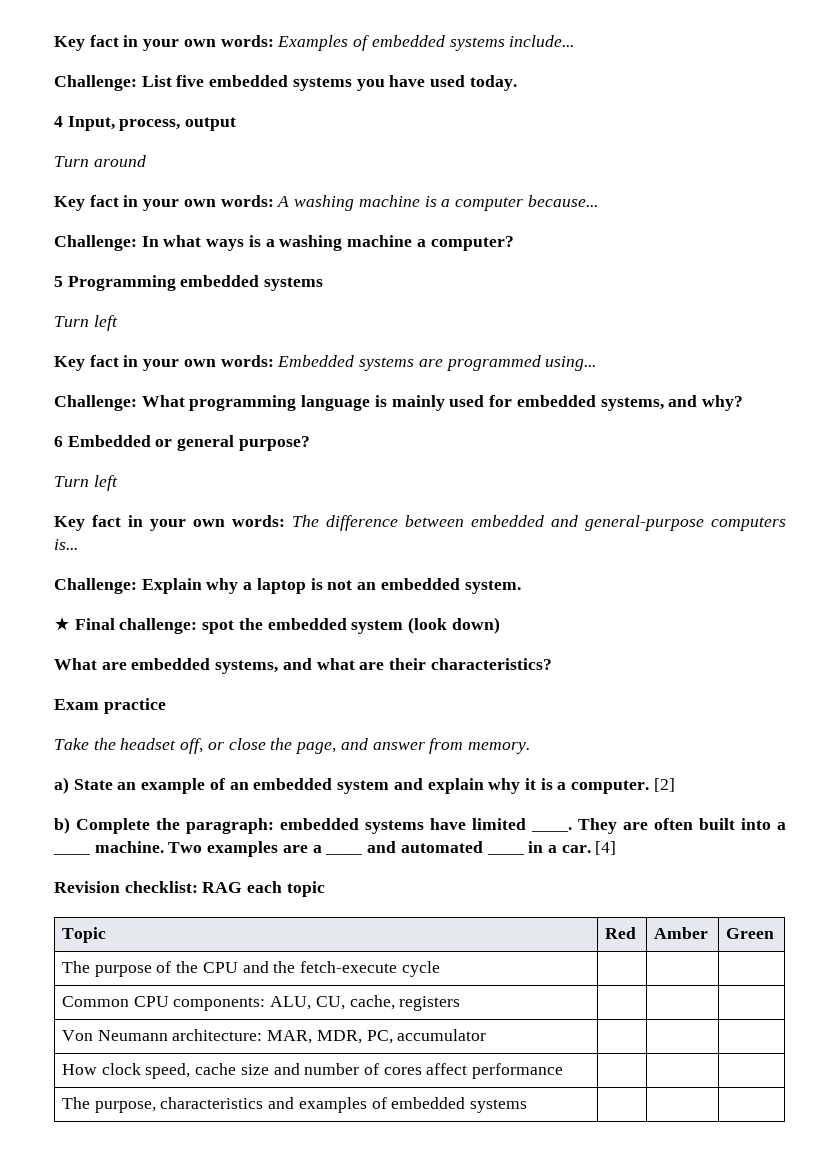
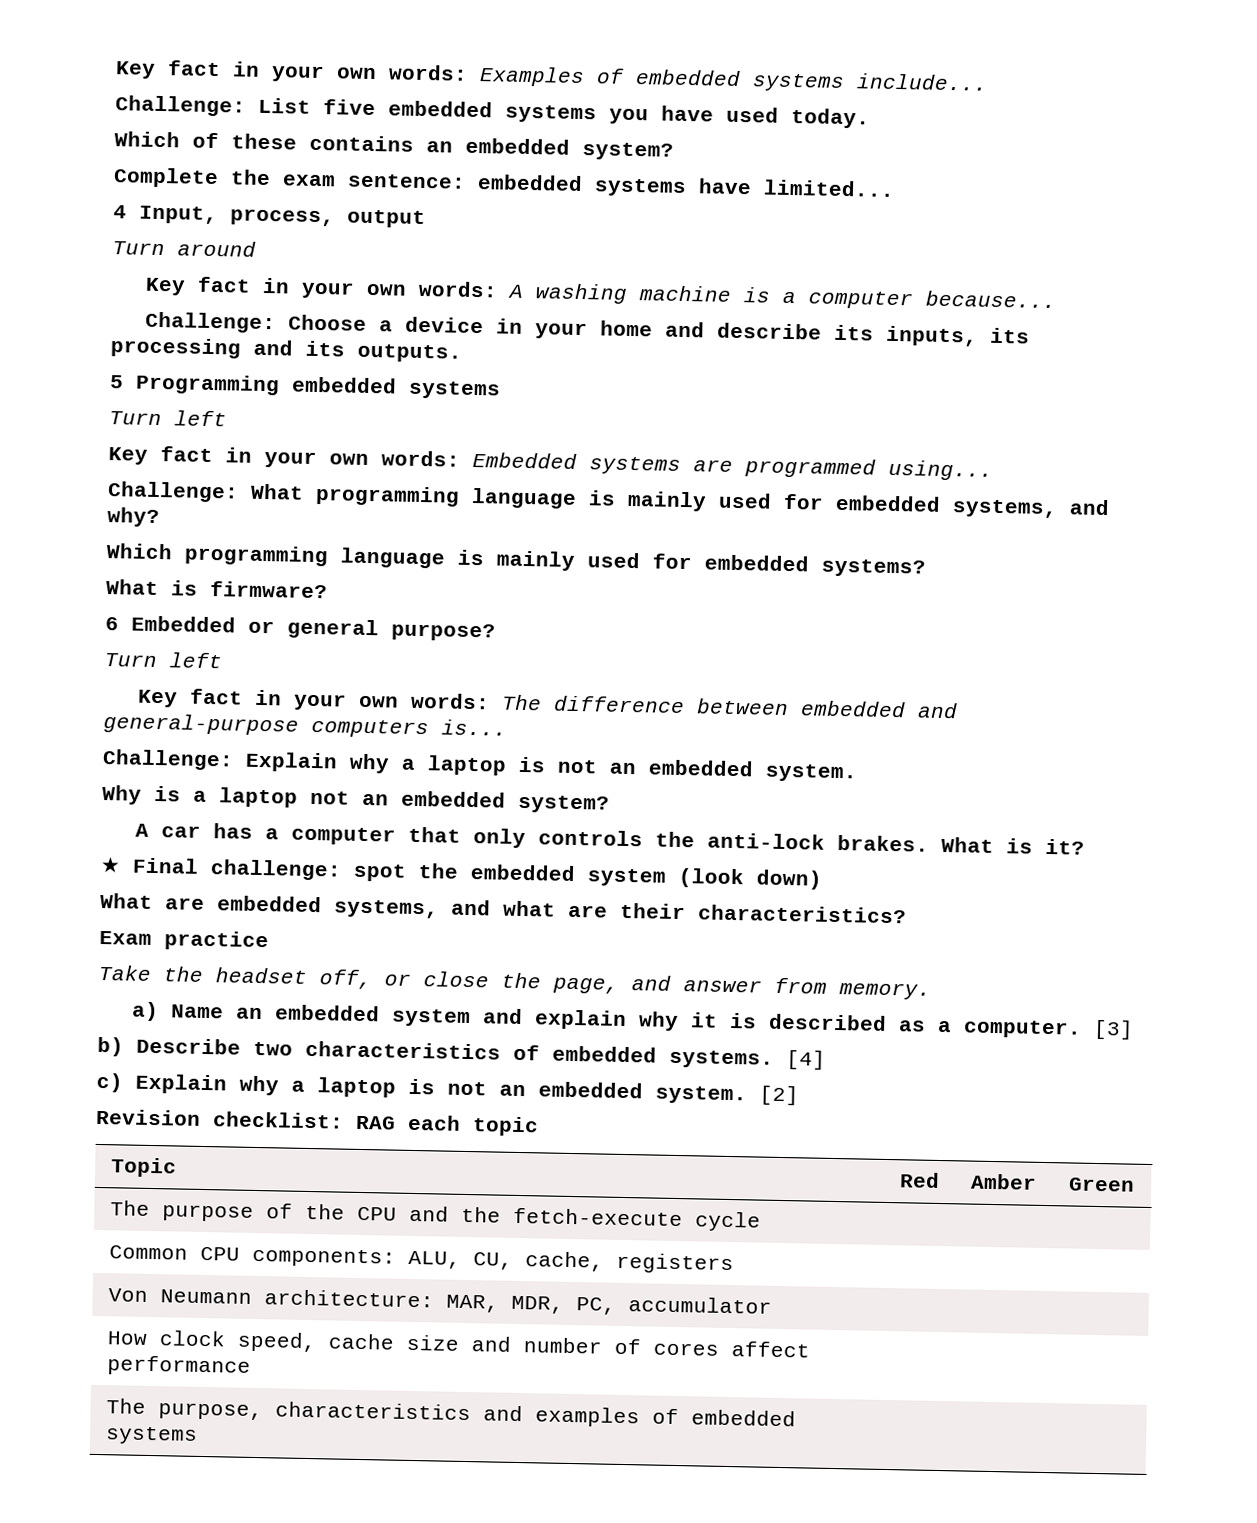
+ Which of these contains an embedded system?
+ Complete the exam sentence: embedded systems have limited...
- Challenge: In what ways is a washing machine a computer?
+ Challenge: Choose a device in your home and describe its inputs, its processing and its outputs.
+ Which programming language is mainly used for embedded systems?
+ What is firmware?
+ Why is a laptop not an embedded system?
+ A car has a computer that only controls the anti-lock brakes. What is it?
- a) State an example of an embedded system and explain why it is a computer.
+ a) Name an embedded system and explain why it is described as a computer.
- [2]
+ [3]
- b) Complete the paragraph: embedded systems have limited ____. They are often built into a ____ machine. Two examples are a ____ and automated ____ in a car. [4]
+ b) Describe two characteristics of embedded systems. [4]
+ c) Explain why a laptop is not an embedded system. [2]

